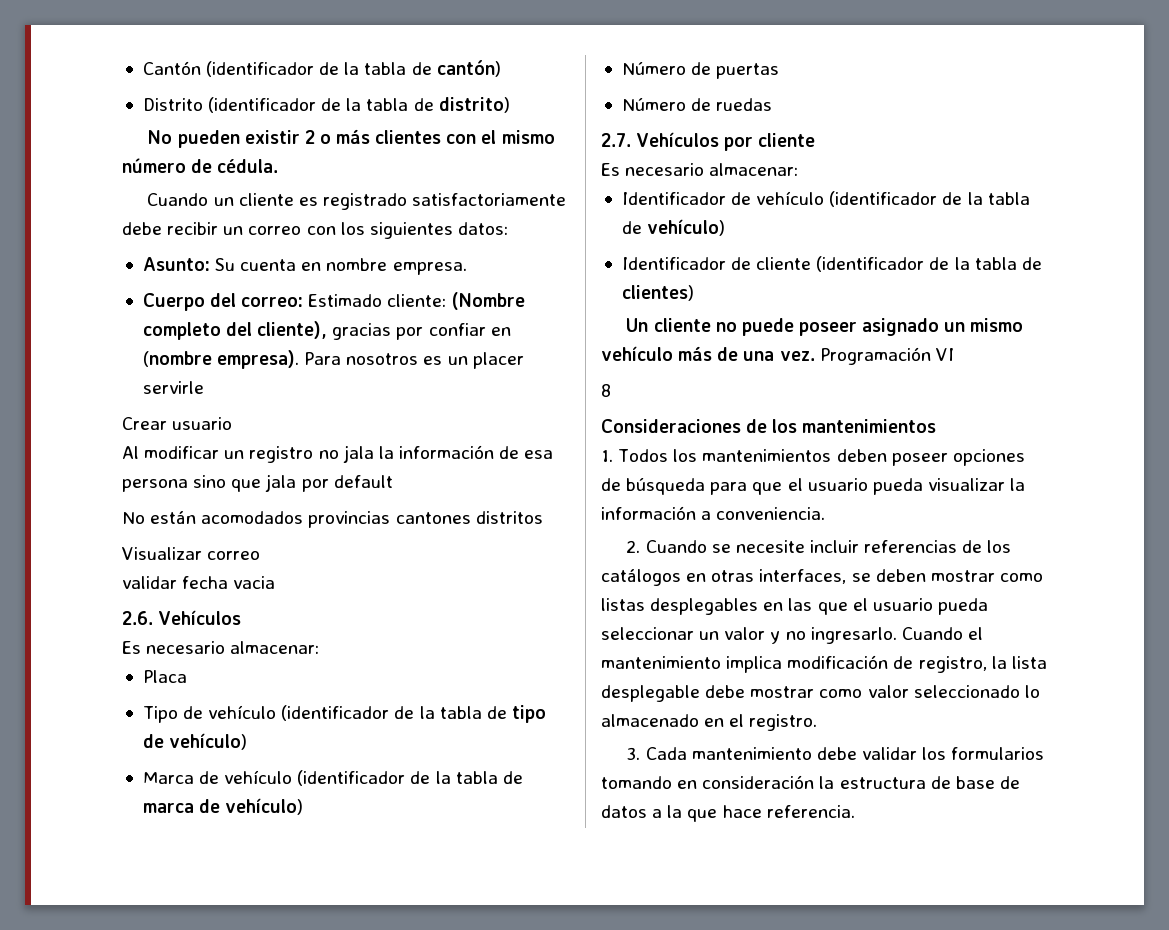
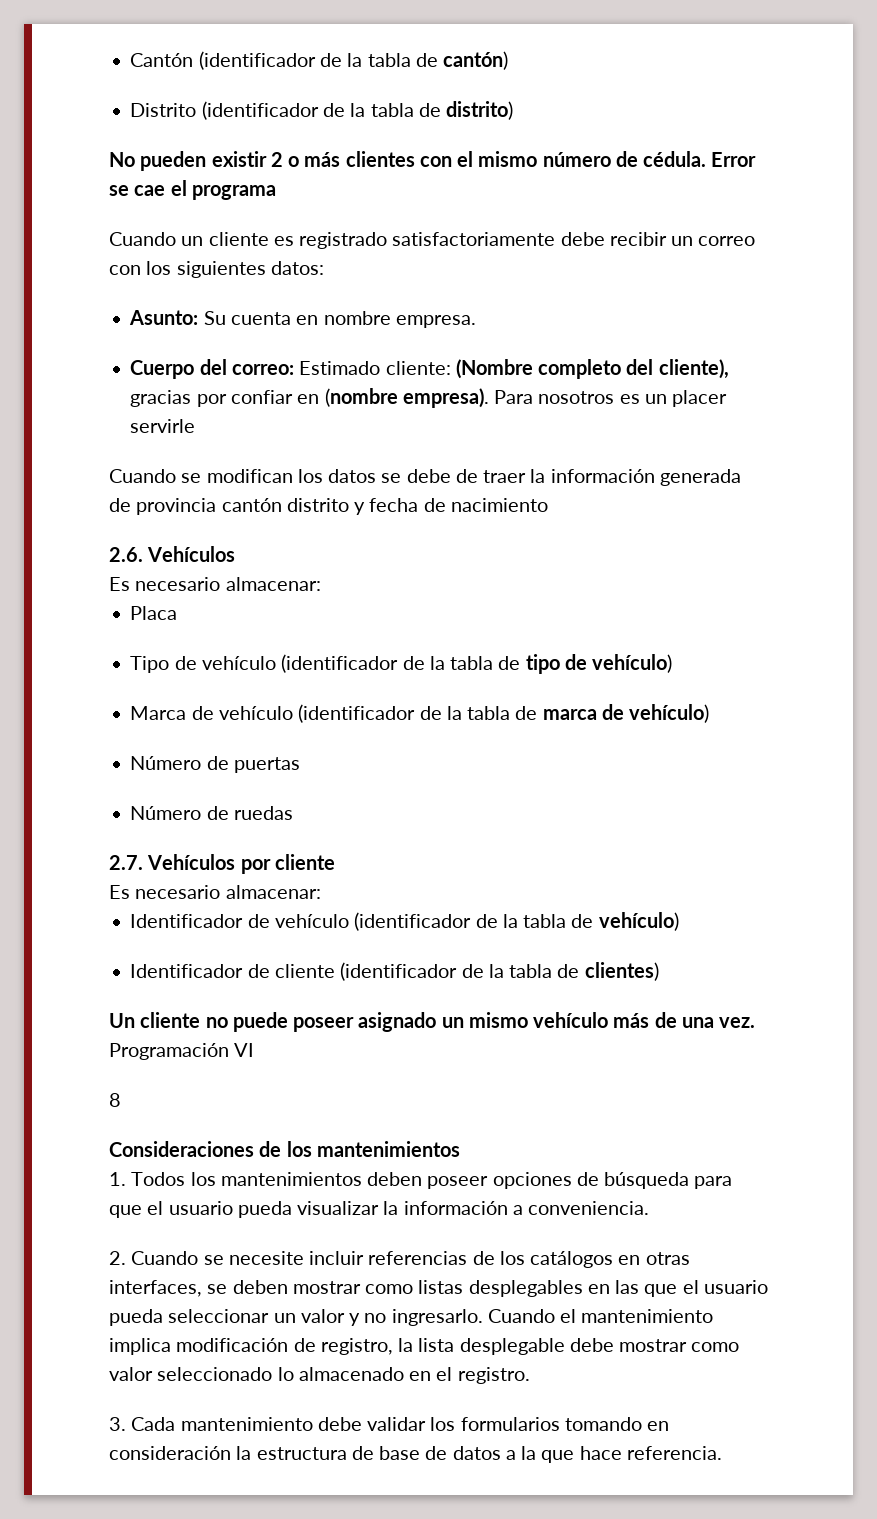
+ Error se cae el programa
- Crear usuario
- Al modificar un registro no jala la información de esa persona sino que jala por default
- No están acomodados provincias cantones distritos
- Visualizar correo
- validar fecha vacia
+ Cuando se modifican los datos se debe de traer la información generada de provincia cantón distrito y fecha de nacimiento

